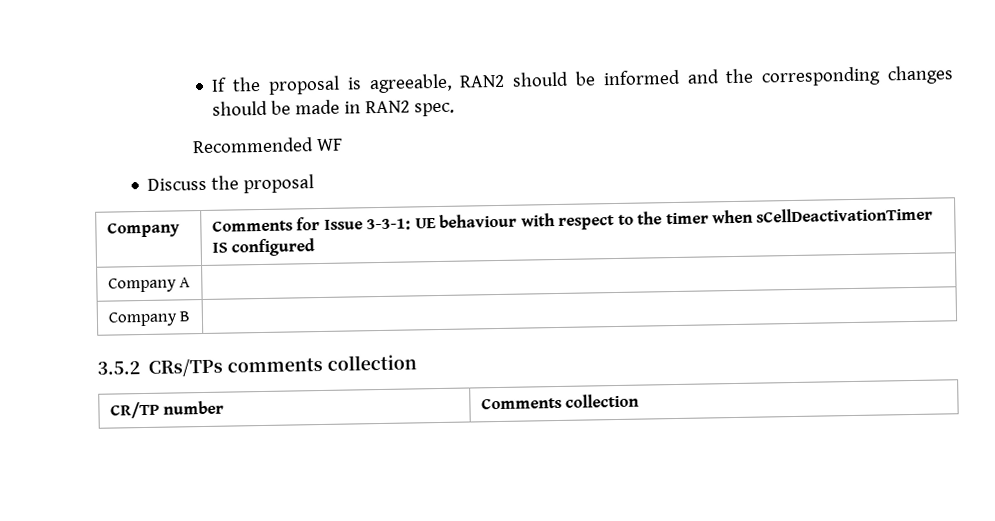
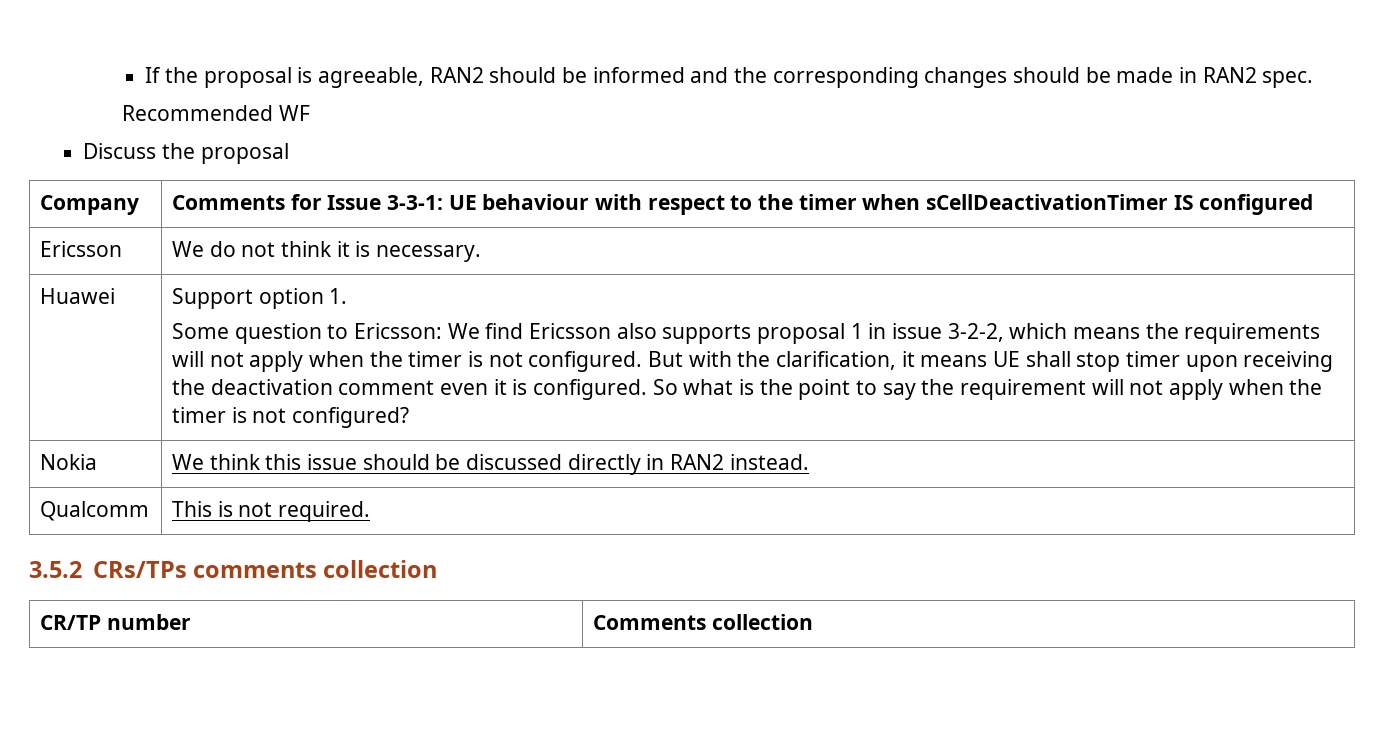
- Company A |
- Company B |
+ Ericsson | We do not think it is necessary.
+ Huawei | Support option 1.
+ Some question to Ericsson: We find Ericsson also supports proposal 1 in issue 3-2-2, which means the requirements will not apply when the timer is not configured. But with the clarification, it means UE shall stop timer upon receiving the deactivation comment even it is configured. So what is the point to say the requirement will not apply when the timer is not configured?
+ Nokia | We think this issue should be discussed directly in RAN2 instead.
+ Qualcomm | This is not required.

